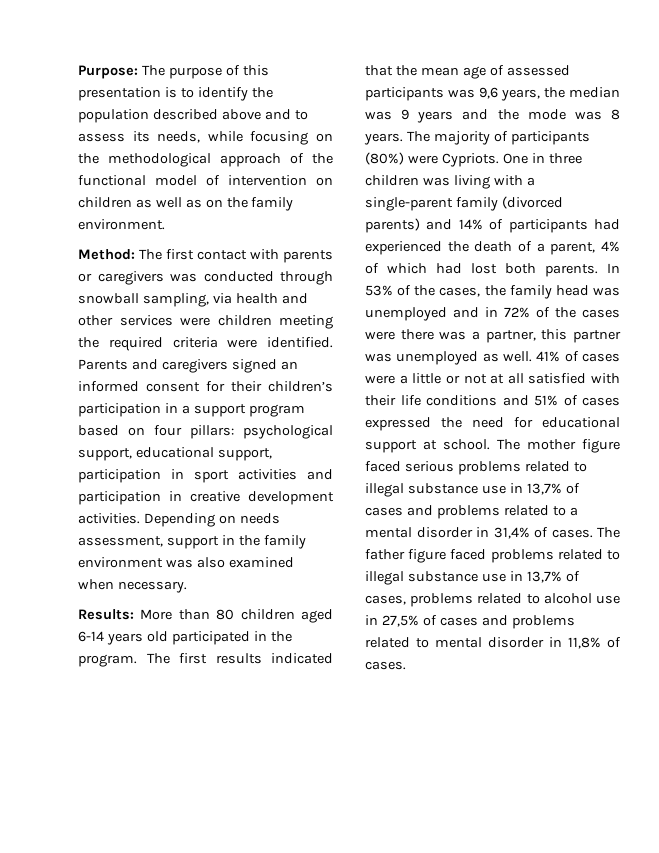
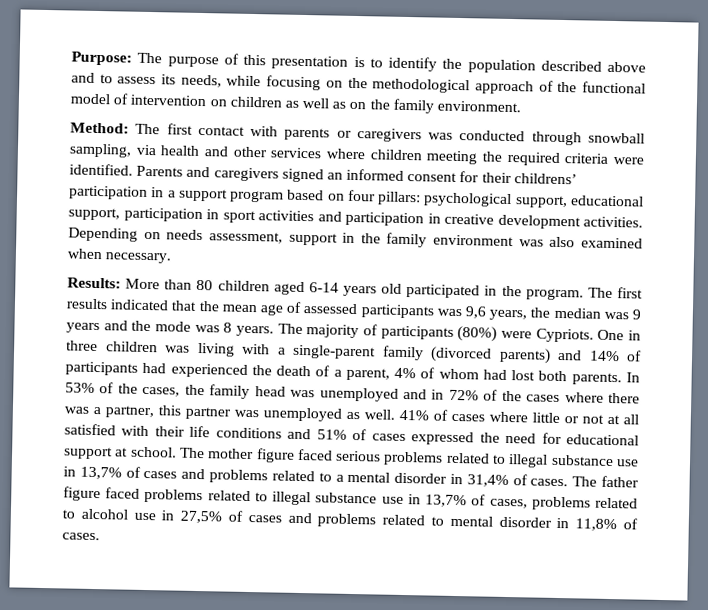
- Method: The first contact with parents or caregivers was conducted through snowball sampling, via health and other services were children meeting the required criteria were identified.
+ Method: The first contact with parents or caregivers was conducted through snowball sampling, via health and other services where children meeting the required criteria were identified.
- Parents and caregivers signed an informed consent for their children’s participation in a support program based on four pillars: psychological support, educational support, participation in sport activities and participation in creative development activities.
+ Parents and caregivers signed an informed consent for their childrens’ participation in a support program based on four pillars: psychological support, educational support, participation in sport activities and participation in creative development activities.
- One in three children was living with a single-parent family (divorced parents) and 14% of participants had experienced the death of a parent, 4% of which had lost both parents.
+ One in three children was living with a single-parent family (divorced parents) and 14% of participants had experienced the death of a parent, 4% of whom had lost both parents.
- In 53% of the cases, the family head was unemployed and in 72% of the cases were there was a partner, this partner was unemployed as well.
+ In 53% of the cases, the family head was unemployed and in 72% of the cases where there was a partner, this partner was unemployed as well.
- 41% of cases were a little or not at all satisfied with their life conditions and 51% of cases expressed the need for educational support at school.
+ 41% of cases where little or not at all satisfied with their life conditions and 51% of cases expressed the need for educational support at school.

